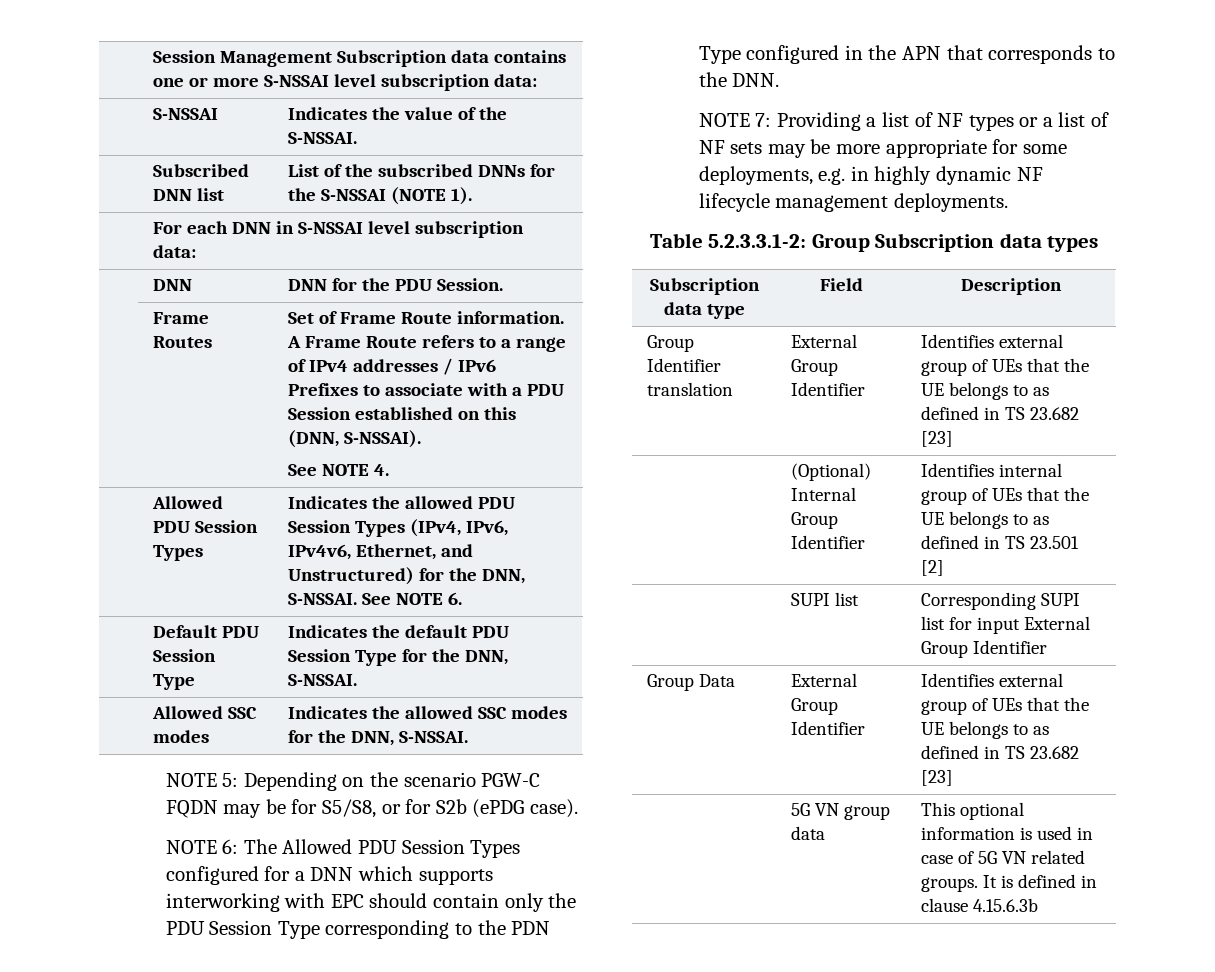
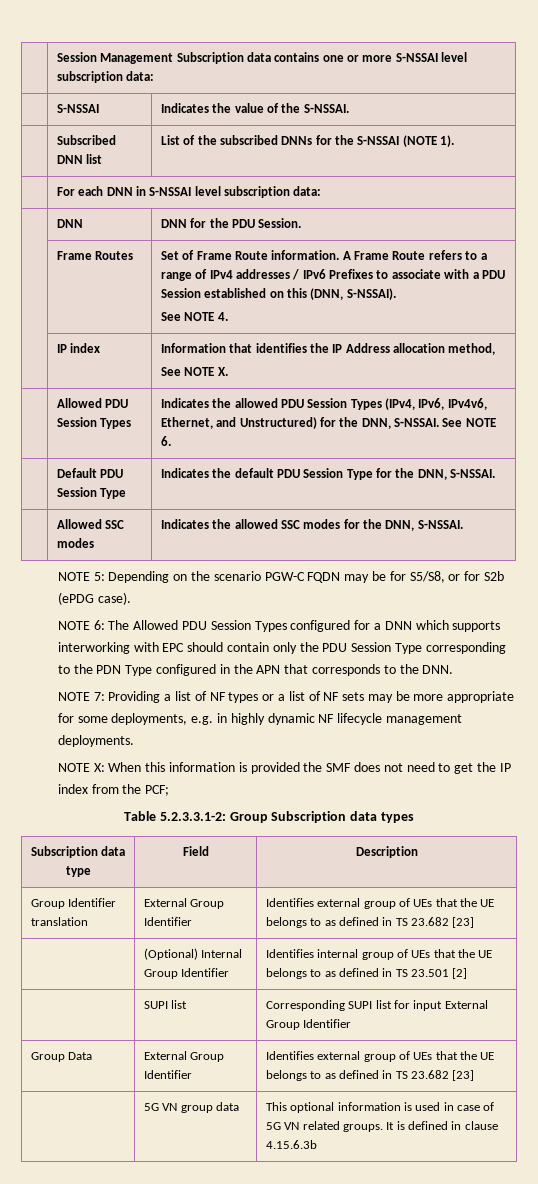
+ | IP index | Information that identifies the IP Address allocation method,
+ See NOTE X.
+ NOTE X: When this information is provided the SMF does not need to get the IP index from the PCF;

